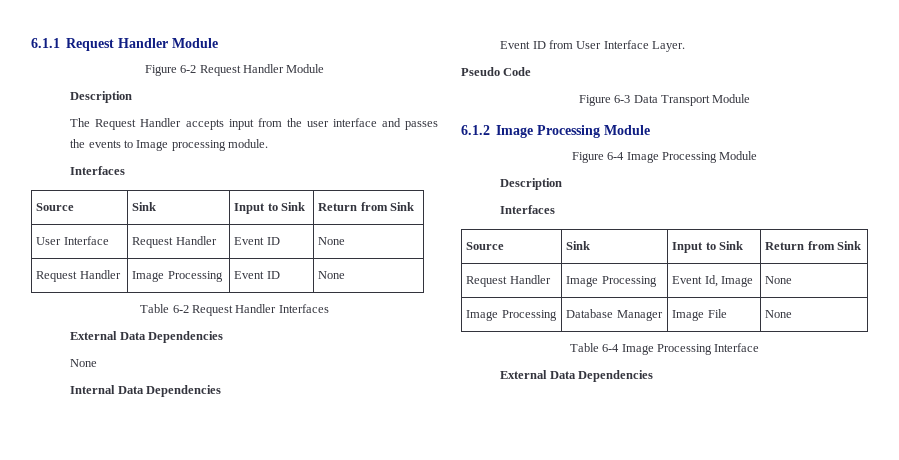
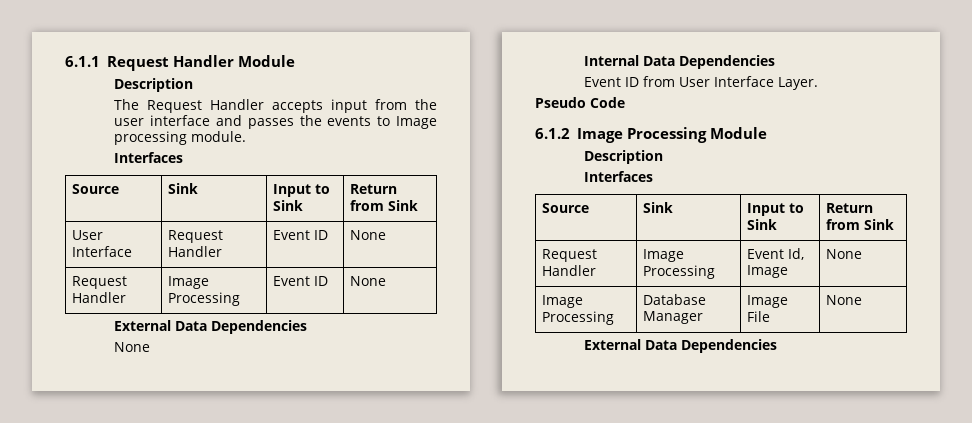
- Figure 6-2 Request Handler Module
- Table 6-2 Request Handler Interfaces
- Figure 6-3 Data Transport Module
- Figure 6-4 Image Processing Module
- Table 6-4 Image Processing Interface

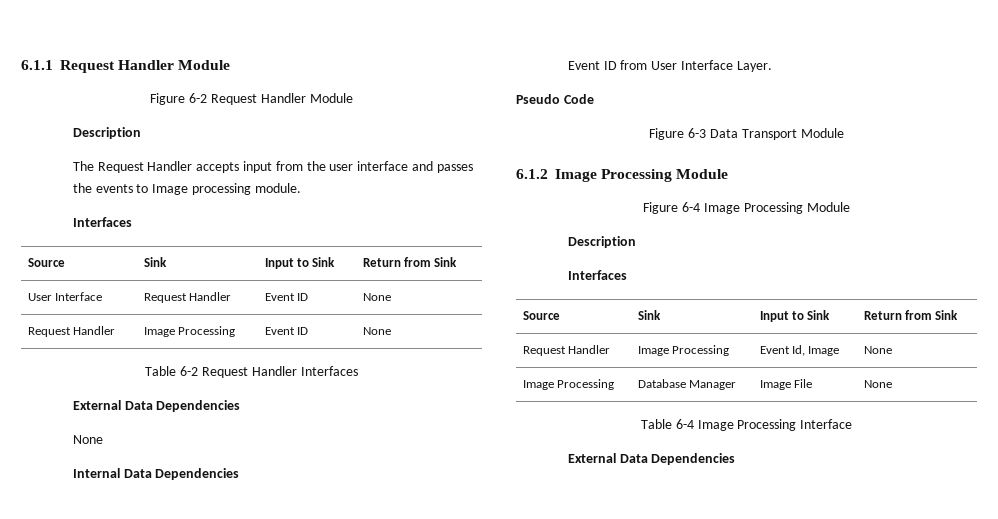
+ Figure 6-2 Request Handler Module
+ Table 6-2 Request Handler Interfaces
+ Figure 6-3 Data Transport Module
+ Figure 6-4 Image Processing Module
+ Table 6-4 Image Processing Interface

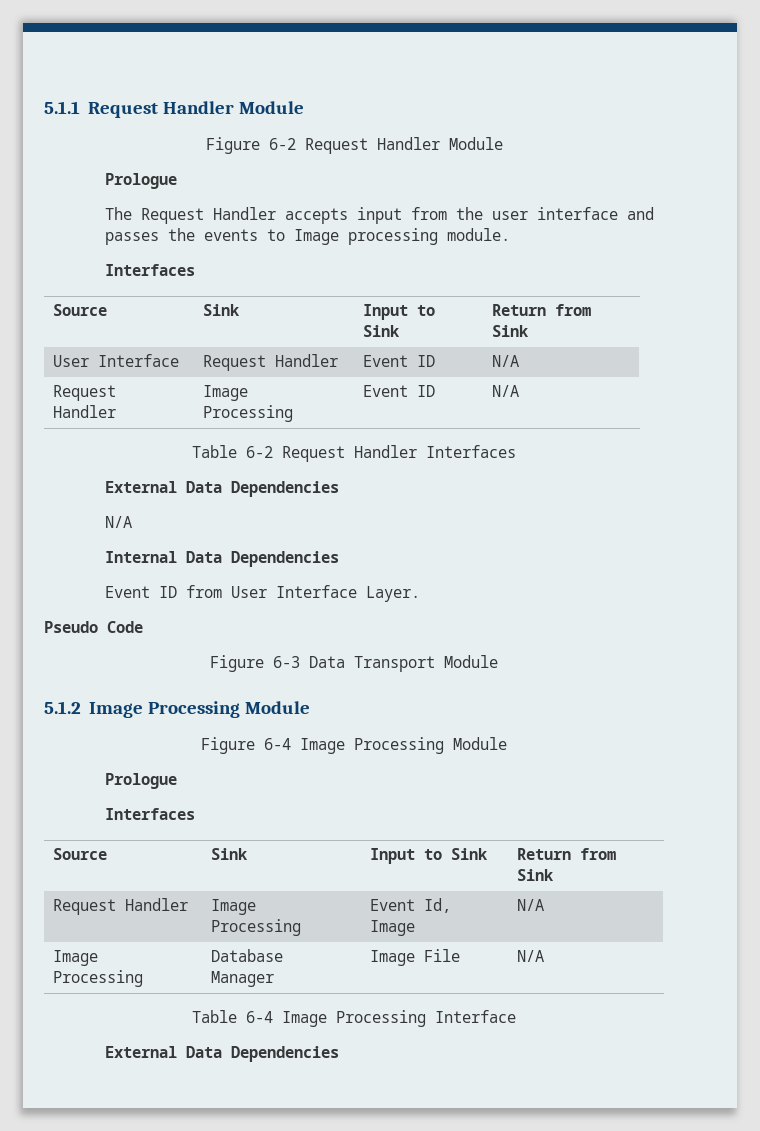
- 6.1.1 Request Handler Module
+ 5.1.1 Request Handler Module
  Figure 6-2 Request Handler Module
- Description
+ Prologue
- User Interface | Request Handler | Event ID | None
+ User Interface | Request Handler | Event ID | N/A
- Request Handler | Image Processing | Event ID | None
+ Request Handler | Image Processing | Event ID | N/A
  Table 6-2 Request Handler Interfaces
  External Data Dependencies
- None
+ N/A
- 6.1.2 Image Processing Module
+ 5.1.2 Image Processing Module
  Figure 6-4 Image Processing Module
- Description
+ Prologue
- Request Handler | Image Processing | Event Id, Image | None
+ Request Handler | Image Processing | Event Id, Image | N/A
- Image Processing | Database Manager | Image File | None
+ Image Processing | Database Manager | Image File | N/A

